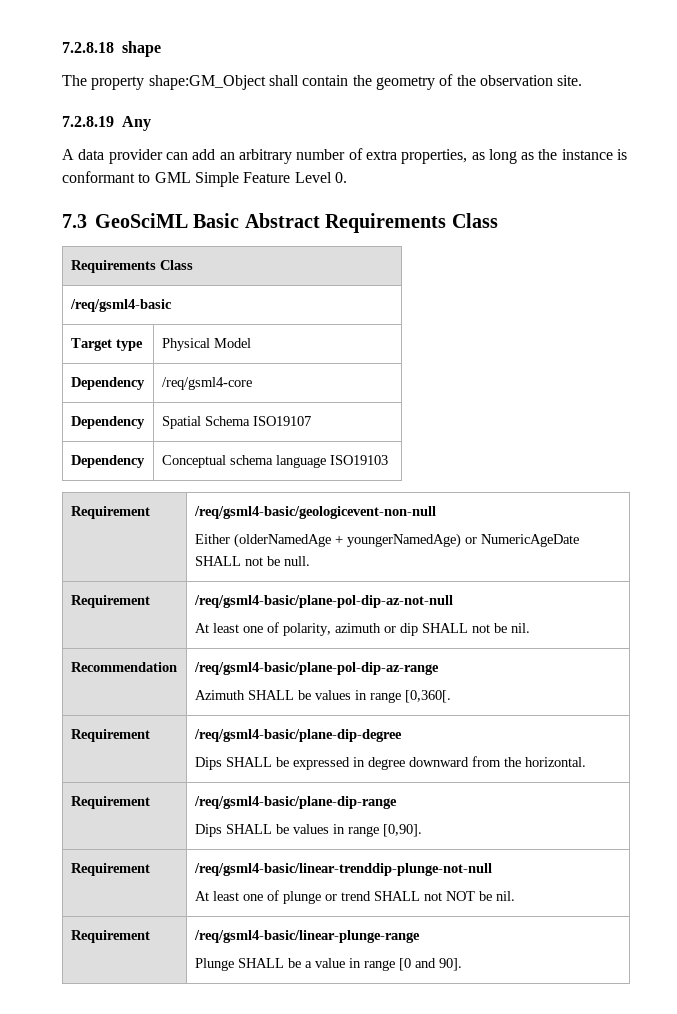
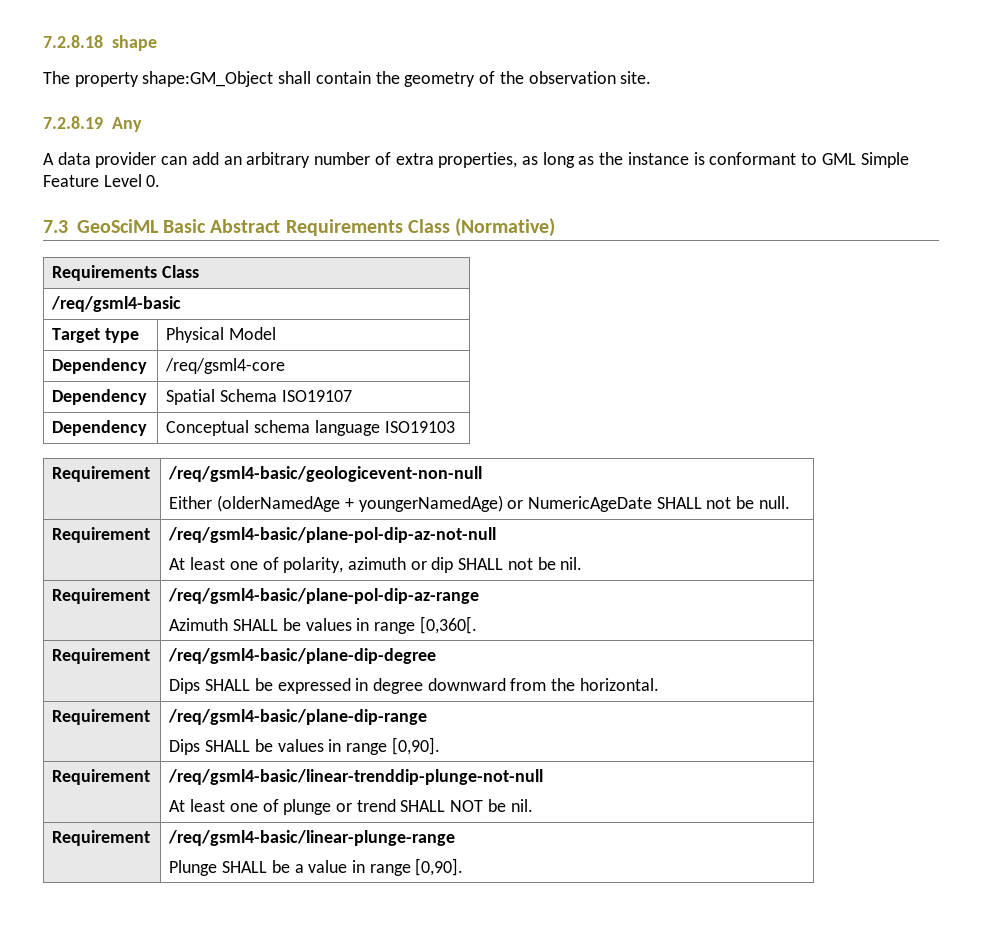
- 7.3 GeoSciML Basic Abstract Requirements Class
+ 7.3 GeoSciML Basic Abstract Requirements Class (Normative)
- Recommendation | /req/gsml4-basic/plane-pol-dip-az-range
+ Requirement | /req/gsml4-basic/plane-pol-dip-az-range
  Requirement | /req/gsml4-basic/linear-trenddip-plunge-not-null
- At least one of plunge or trend SHALL not NOT be nil.
+ At least one of plunge or trend SHALL NOT be nil.
  Requirement | /req/gsml4-basic/linear-plunge-range
- Plunge SHALL be a value in range [0 and 90].
+ Plunge SHALL be a value in range [0,90].

